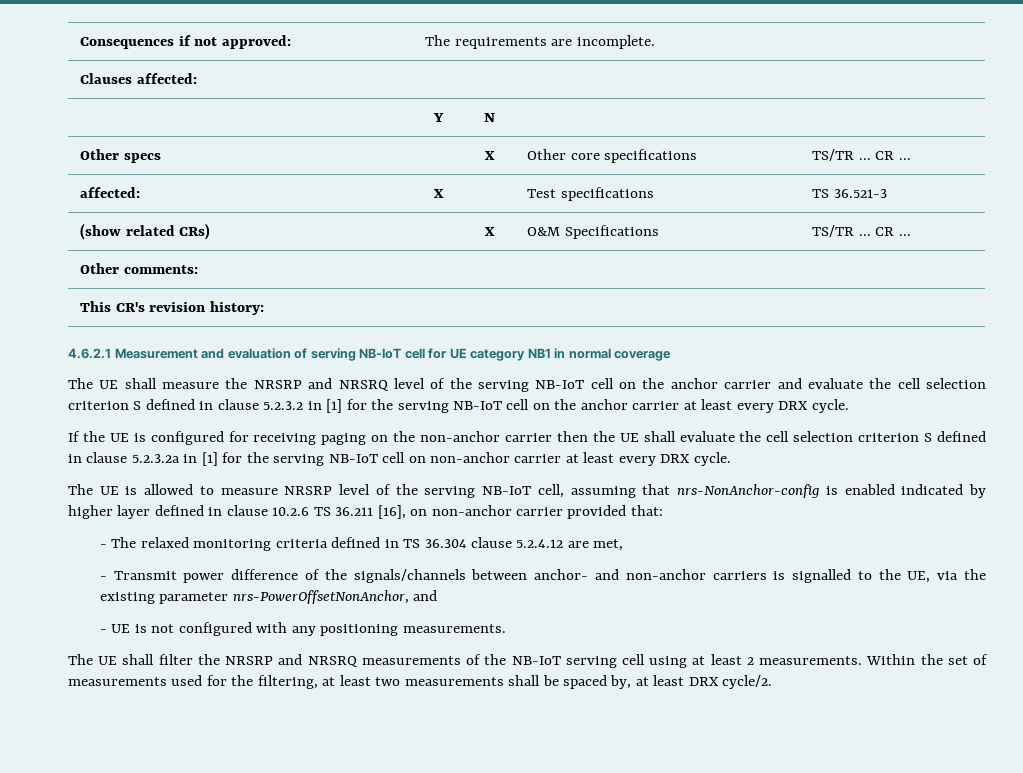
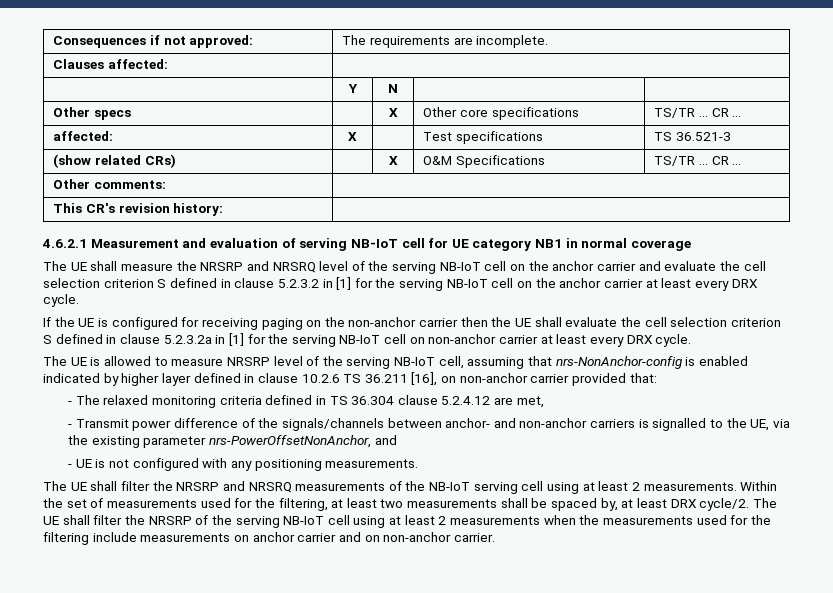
+ The UE shall filter the NRSRP of the serving NB-IoT cell using at least 2 measurements when the measurements used for the filtering include measurements on anchor carrier and on non-anchor carrier.

